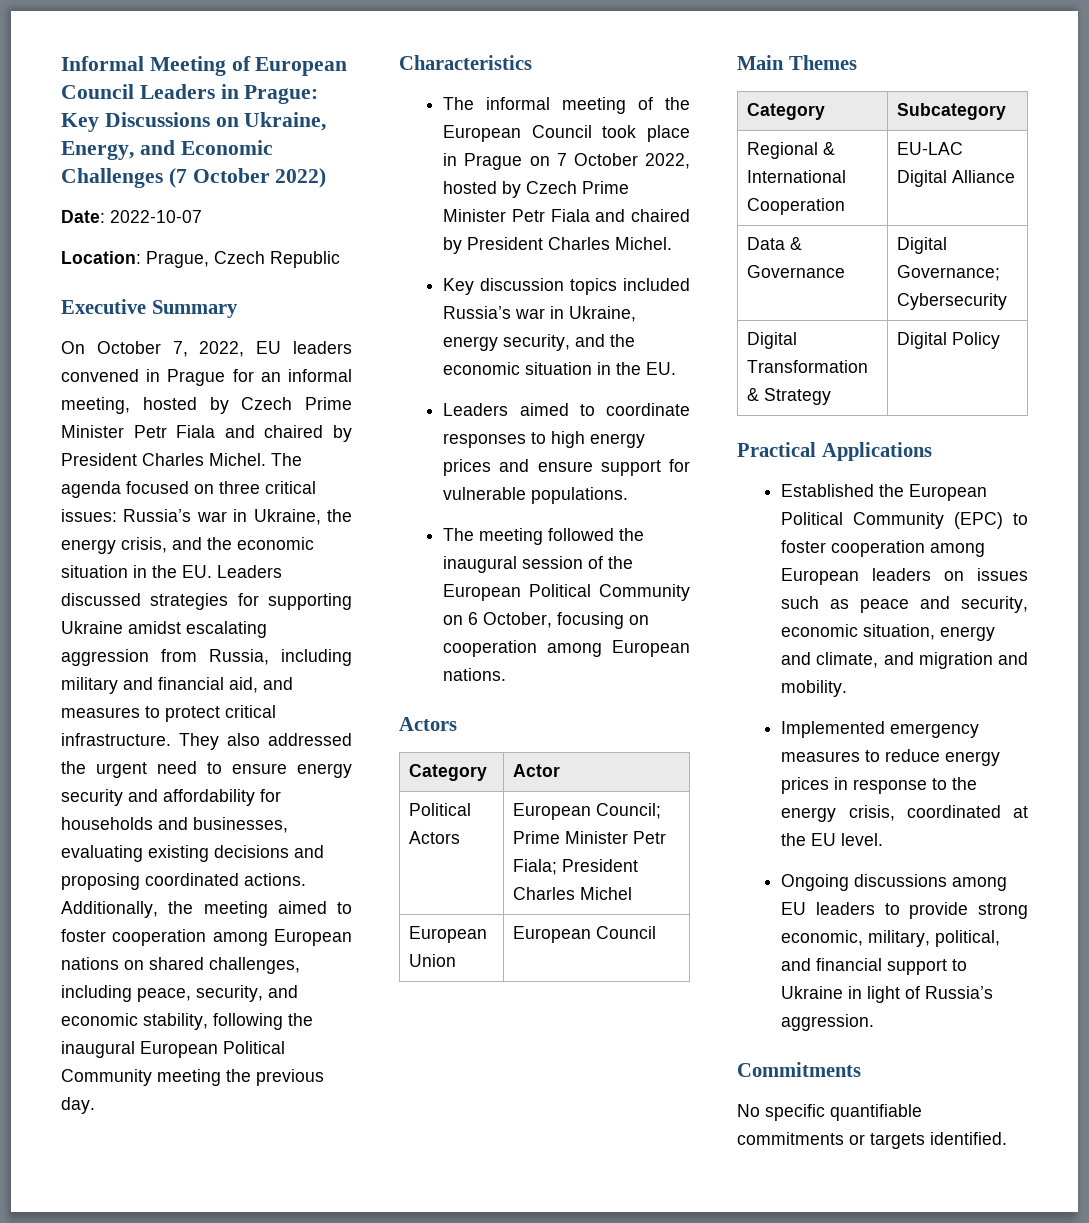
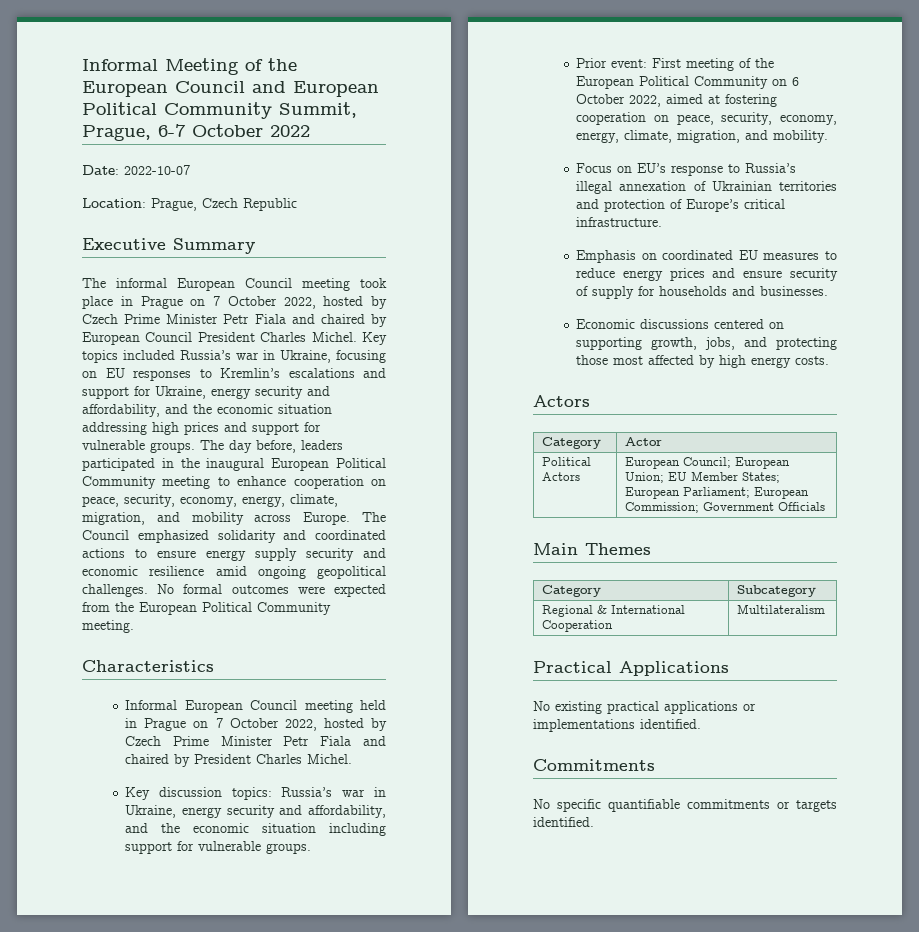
- Informal Meeting of European Council Leaders in Prague: Key Discussions on Ukraine, Energy, and Economic Challenges (7 October 2022)
+ Informal Meeting of the European Council and European Political Community Summit, Prague, 6-7 October 2022
- On October 7, 2022, EU leaders convened in Prague for an informal meeting, hosted by Czech Prime Minister Petr Fiala and chaired by President Charles Michel. The agenda focused on three critical issues: Russia’s war in Ukraine, the energy crisis, and the economic situation in the EU. Leaders discussed strategies for supporting Ukraine amidst escalating aggression from Russia, including military and financial aid, and measures to protect critical infrastructure. They also addressed the urgent need to ensure energy security and affordability for households and businesses, evaluating existing decisions and proposing coordinated actions. Additionally, the meeting aimed to foster cooperation among European nations on shared challenges, including peace, security, and economic stability, following the inaugural European Political Community meeting the previous day.
+ The informal European Council meeting took place in Prague on 7 October 2022, hosted by Czech Prime Minister Petr Fiala and chaired by European Council President Charles Michel. Key topics included Russia’s war in Ukraine, focusing on EU responses to Kremlin’s escalations and support for Ukraine, energy security and affordability, and the economic situation addressing high prices and support for vulnerable groups. The day before, leaders participated in the inaugural European Political Community meeting to enhance cooperation on peace, security, economy, energy, climate, migration, and mobility across Europe. The Council emphasized solidarity and coordinated actions to ensure energy supply security and economic resilience amid ongoing geopolitical challenges. No formal outcomes were expected from the European Political Community meeting.
  Characteristics
- The informal meeting of the European Council took place in Prague on 7 October 2022, hosted by Czech Prime Minister Petr Fiala and chaired by President Charles Michel.
+ Informal European Council meeting held in Prague on 7 October 2022, hosted by Czech Prime Minister Petr Fiala and chaired by President Charles Michel.
- Key discussion topics included Russia’s war in Ukraine, energy security, and the economic situation in the EU.
- Leaders aimed to coordinate responses to high energy prices and ensure support for vulnerable populations.
- The meeting followed the inaugural session of the European Political Community on 6 October, focusing on cooperation among European nations.
+ Key discussion topics: Russia’s war in Ukraine, energy security and affordability, and the economic situation including support for vulnerable groups.
+ Prior event: First meeting of the European Political Community on 6 October 2022, aimed at fostering cooperation on peace, security, economy, energy, climate, migration, and mobility.
+ Focus on EU’s response to Russia’s illegal annexation of Ukrainian territories and protection of Europe’s critical infrastructure.
+ Emphasis on coordinated EU measures to reduce energy prices and ensure security of supply for households and businesses.
+ Economic discussions centered on supporting growth, jobs, and protecting those most affected by high energy costs.
- Political Actors | European Council; Prime Minister Petr Fiala; President Charles Michel
- European Union | European Council
+ Political Actors | European Council; European Union; EU Member States; European Parliament; European Commission; Government Officials
- Regional & International Cooperation | EU-LAC Digital Alliance
- Data & Governance | Digital Governance; Cybersecurity
- Digital Transformation & Strategy | Digital Policy
+ Regional & International Cooperation | Multilateralism
  Practical Applications
- Established the European Political Community (EPC) to foster cooperation among European leaders on issues such as peace and security, economic situation, energy and climate, and migration and mobility.
- Implemented emergency measures to reduce energy prices in response to the energy crisis, coordinated at the EU level.
- Ongoing discussions among EU leaders to provide strong economic, military, political, and financial support to Ukraine in light of Russia’s aggression.
+ No existing practical applications or implementations identified.

